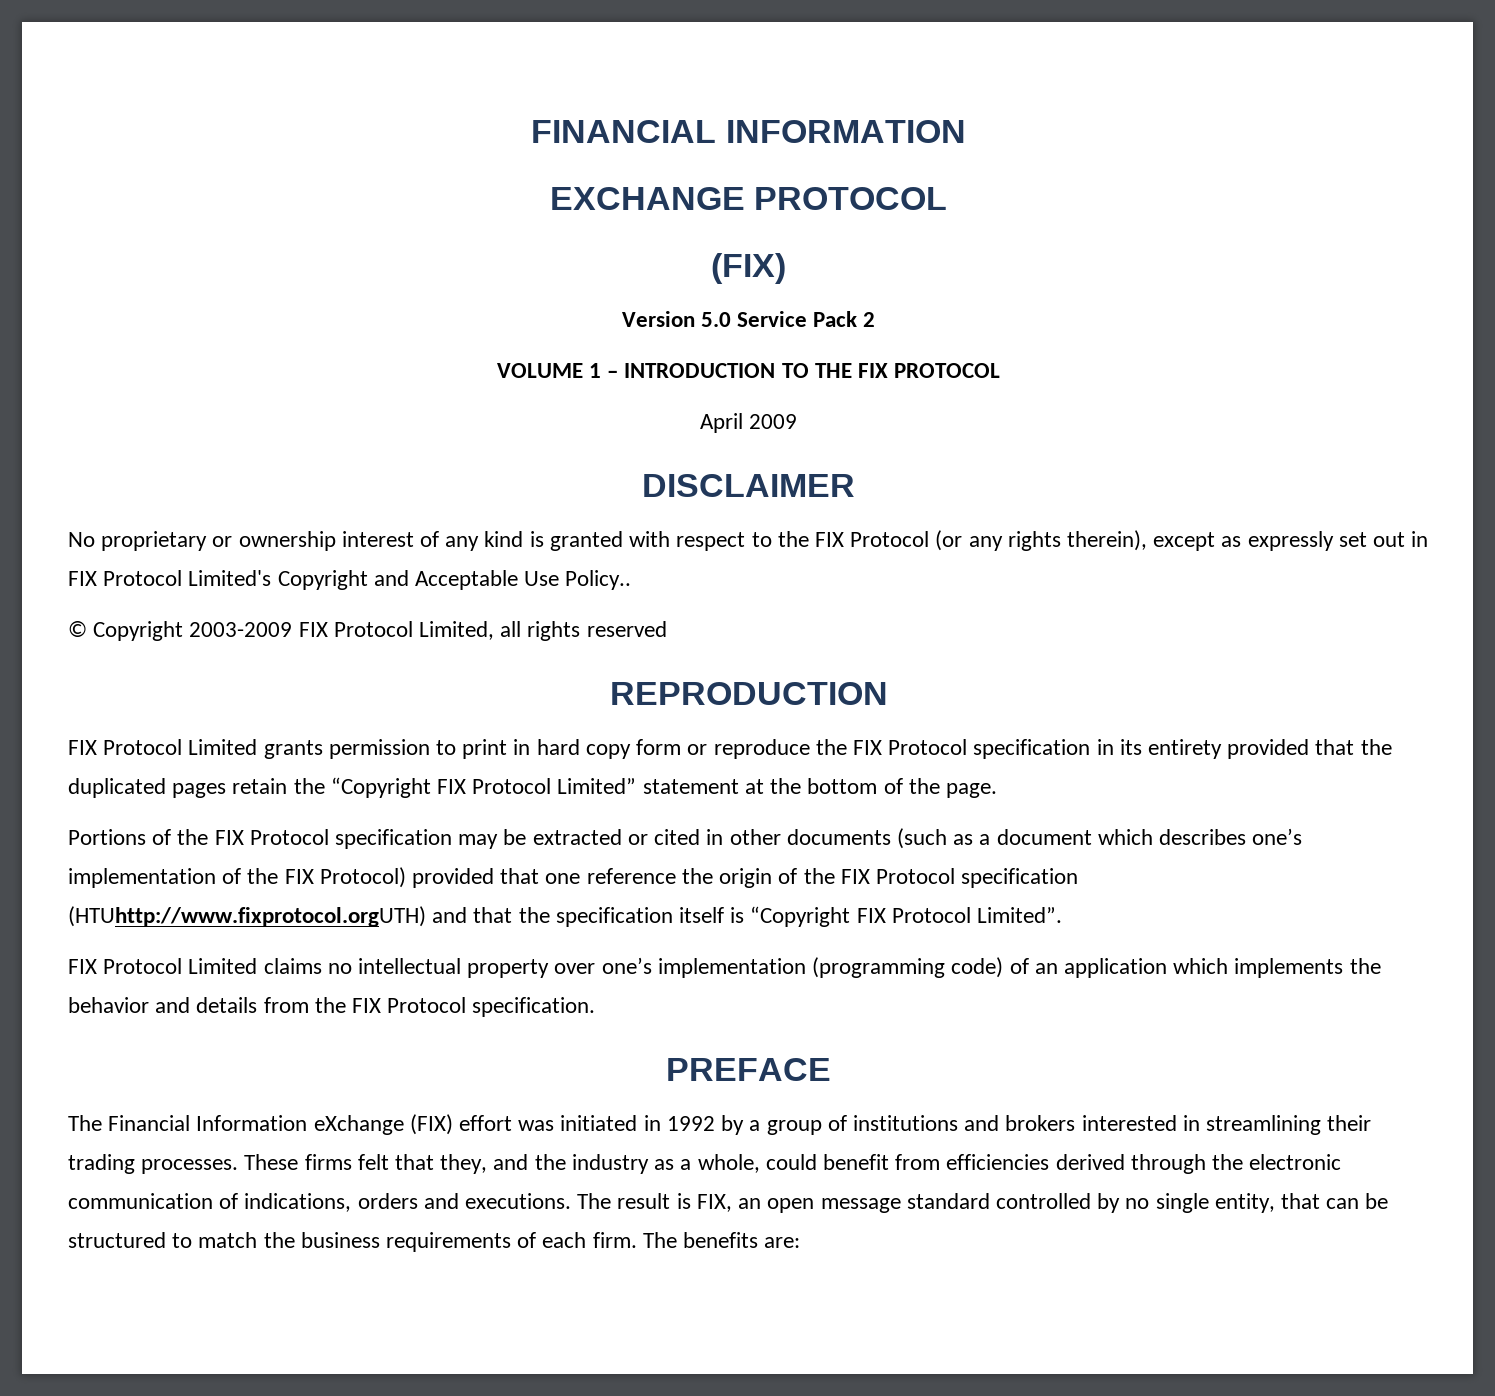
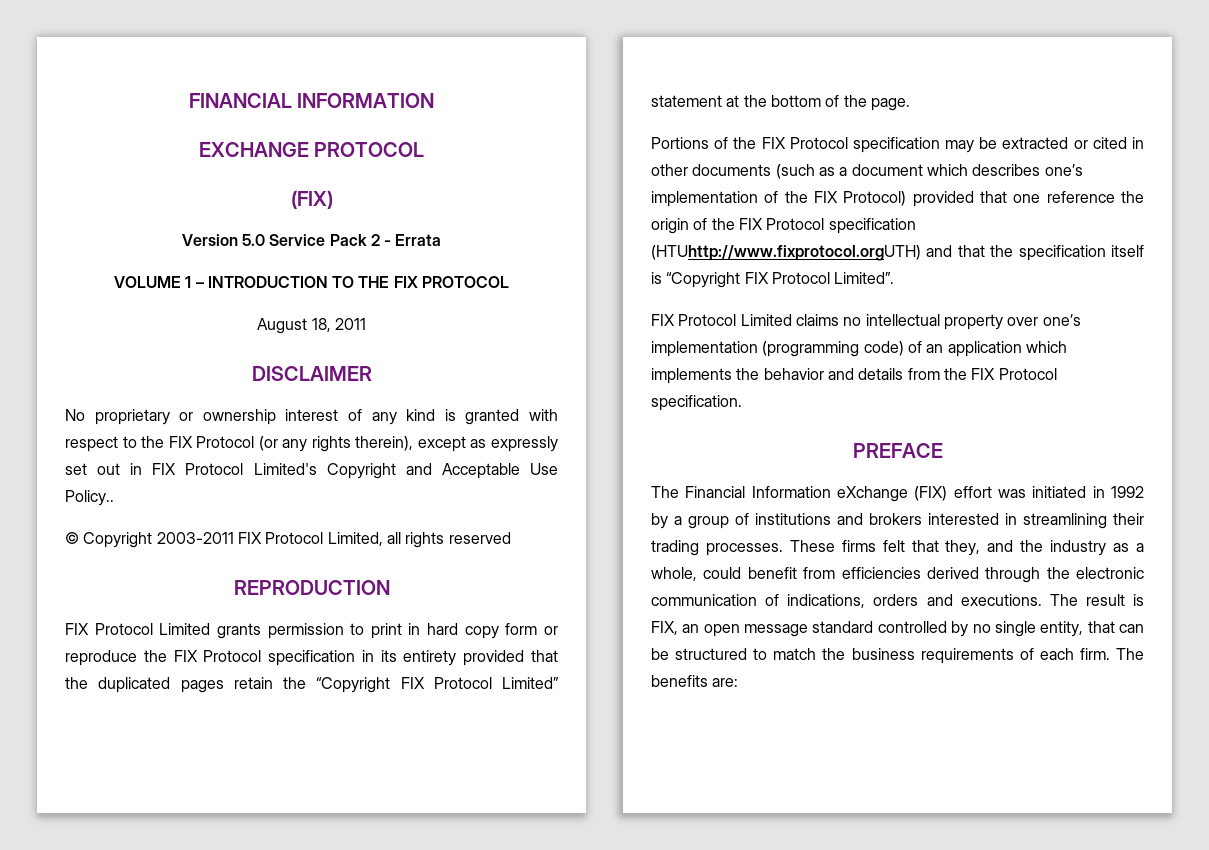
- Version 5.0 Service Pack 2
+ Version 5.0 Service Pack 2 - Errata
- April 2009
+ August 18, 2011
- © Copyright 2003-2009 FIX Protocol Limited, all rights reserved
+ © Copyright 2003-2011 FIX Protocol Limited, all rights reserved

